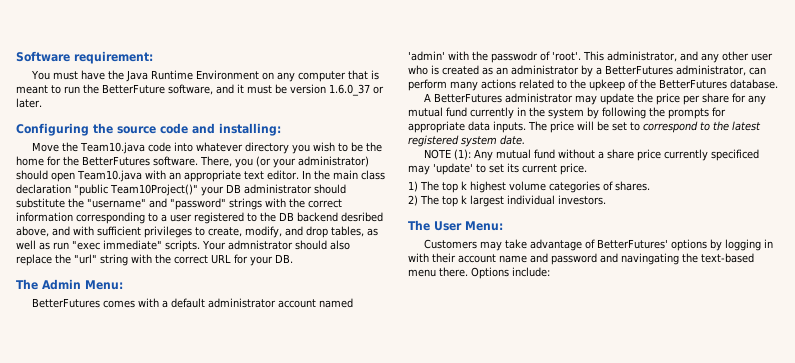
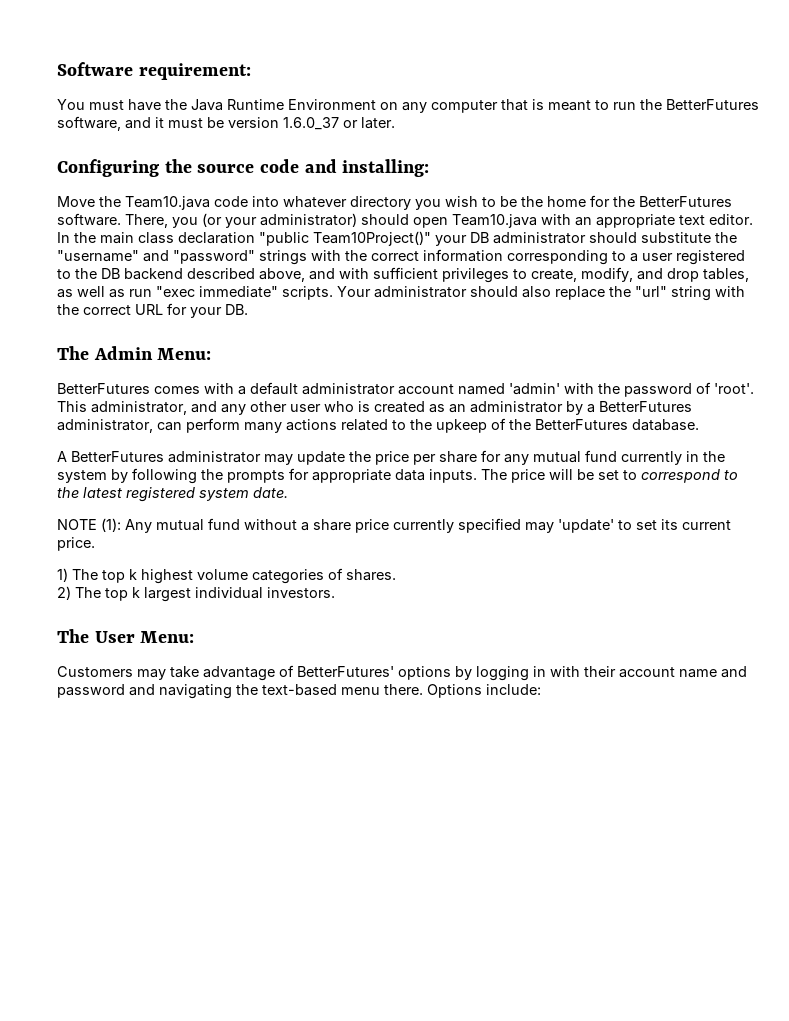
- You must have the Java Runtime Environment on any computer that is meant to run the BetterFuture software, and it must be version 1.6.0_37 or later.
+ You must have the Java Runtime Environment on any computer that is meant to run the BetterFutures software, and it must be version 1.6.0_37 or later.
- In the main class declaration "public Team10Project()" your DB administrator should substitute the "username" and "password" strings with the correct information corresponding to a user registered to the DB backend desribed above, and with sufficient privileges to create, modify, and drop tables, as well as run "exec immediate" scripts.
+ In the main class declaration "public Team10Project()" your DB administrator should substitute the "username" and "password" strings with the correct information corresponding to a user registered to the DB backend described above, and with sufficient privileges to create, modify, and drop tables, as well as run "exec immediate" scripts.
- Your admnistrator should also replace the "url" string with the correct URL for your DB.
+ Your administrator should also replace the "url" string with the correct URL for your DB.
- BetterFutures comes with a default administrator account named 'admin' with the passwodr of 'root'.
+ BetterFutures comes with a default administrator account named 'admin' with the password of 'root'.
- NOTE (1): Any mutual fund without a share price currently specificed may 'update' to set its current price.
+ NOTE (1): Any mutual fund without a share price currently specified may 'update' to set its current price.
- Customers may take advantage of BetterFutures' options by logging in with their account name and password and navingating the text-based menu there.
+ Customers may take advantage of BetterFutures' options by logging in with their account name and password and navigating the text-based menu there.

